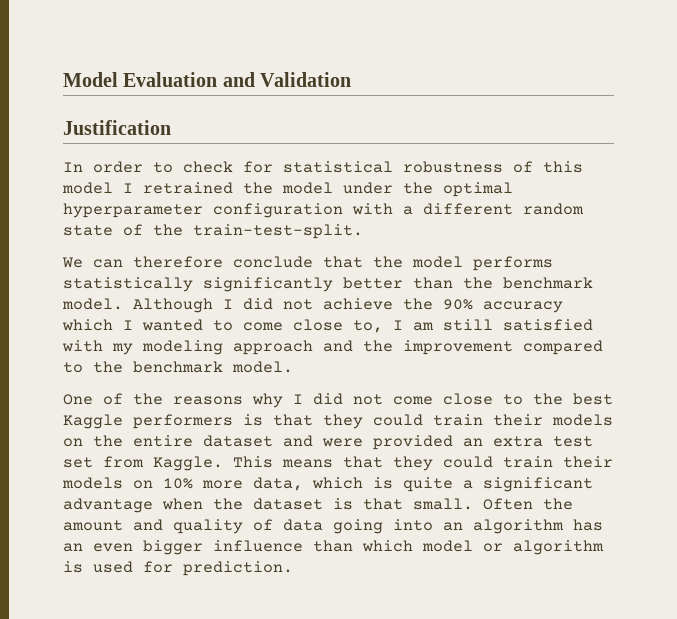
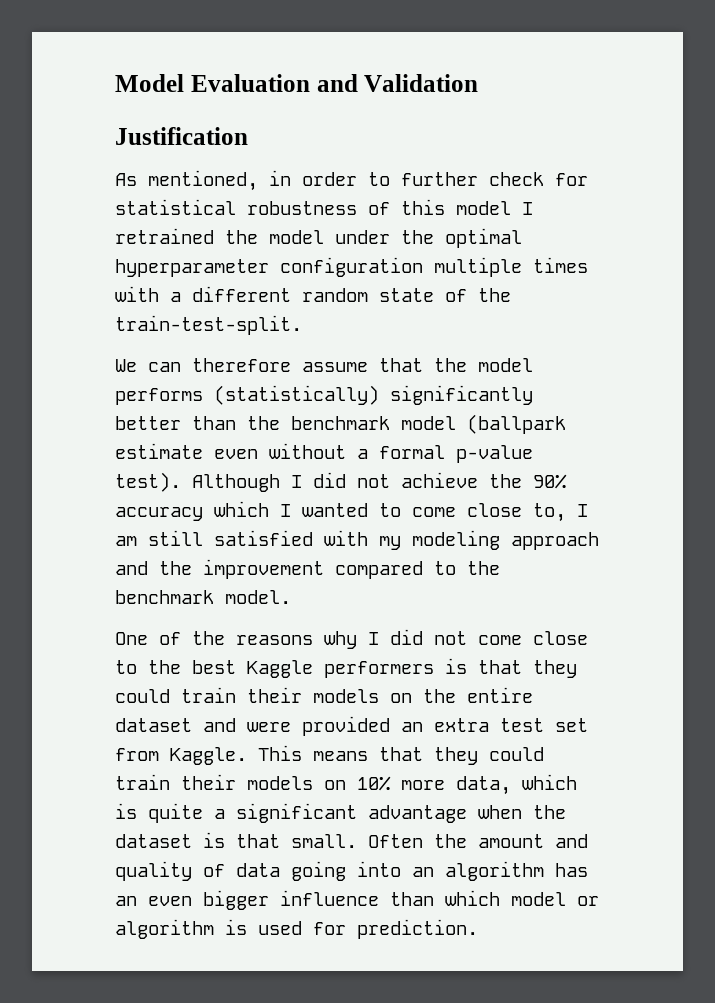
- In order to check for statistical robustness of this model I retrained the model under the optimal hyperparameter configuration with a different random state of the train-test-split.
+ As mentioned, in order to further check for statistical robustness of this model I retrained the model under the optimal hyperparameter configuration multiple times with a different random state of the train-test-split.
- We can therefore conclude that the model performs statistically significantly better than the benchmark model.
+ We can therefore assume that the model performs (statistically) significantly better than the benchmark model (ballpark estimate even without a formal p-value test).

